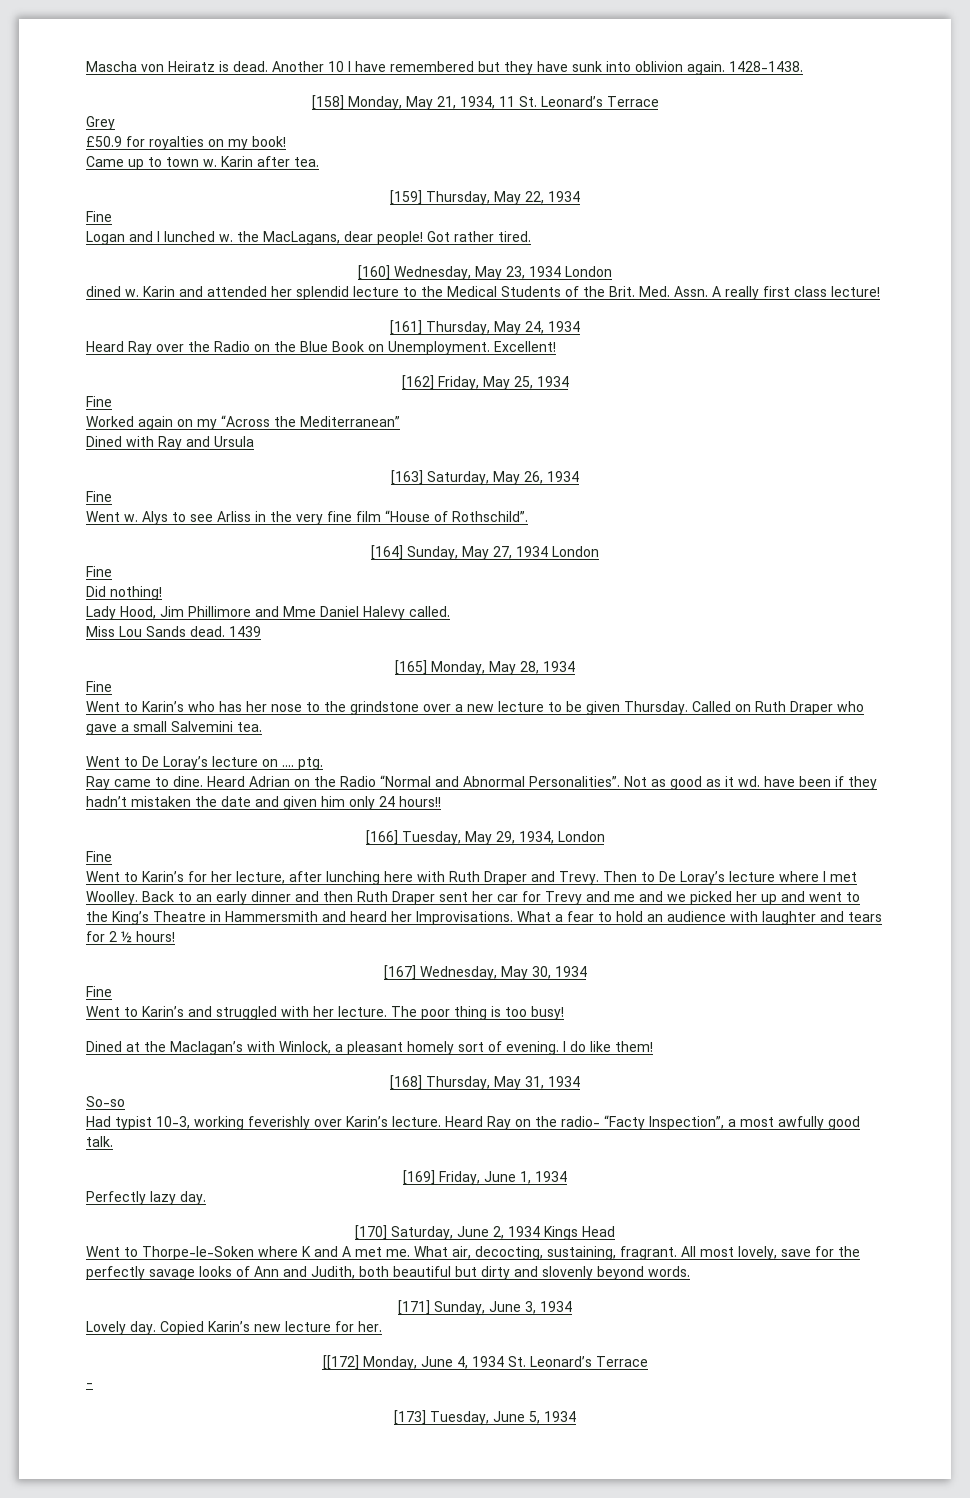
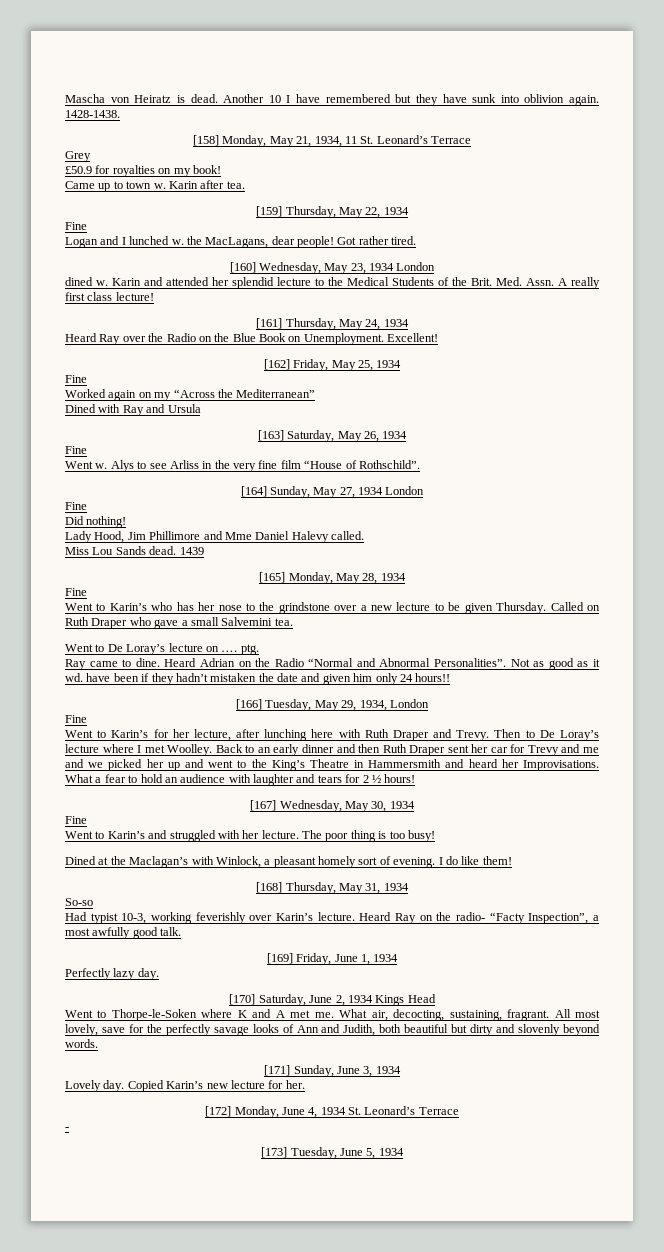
- [[172] Monday, June 4, 1934 St. Leonard’s Terrace
+ [172] Monday, June 4, 1934 St. Leonard’s Terrace

